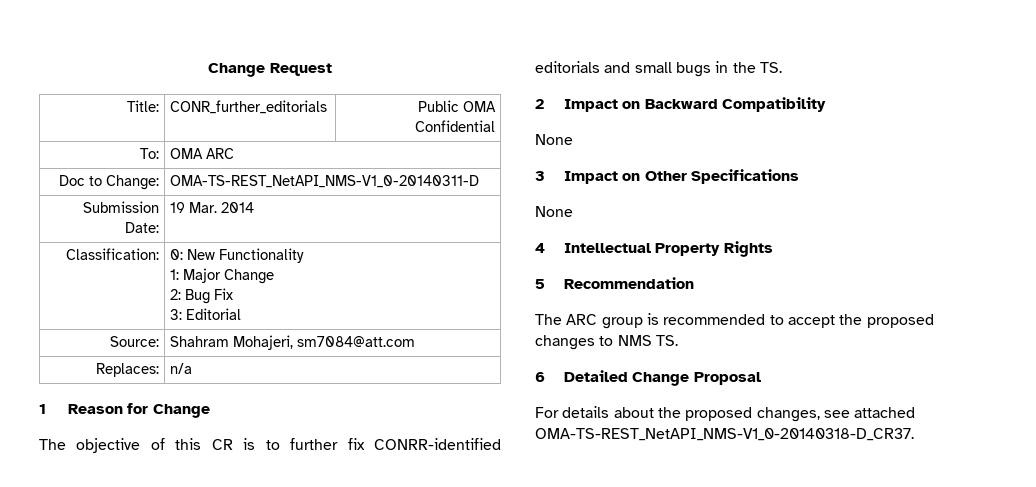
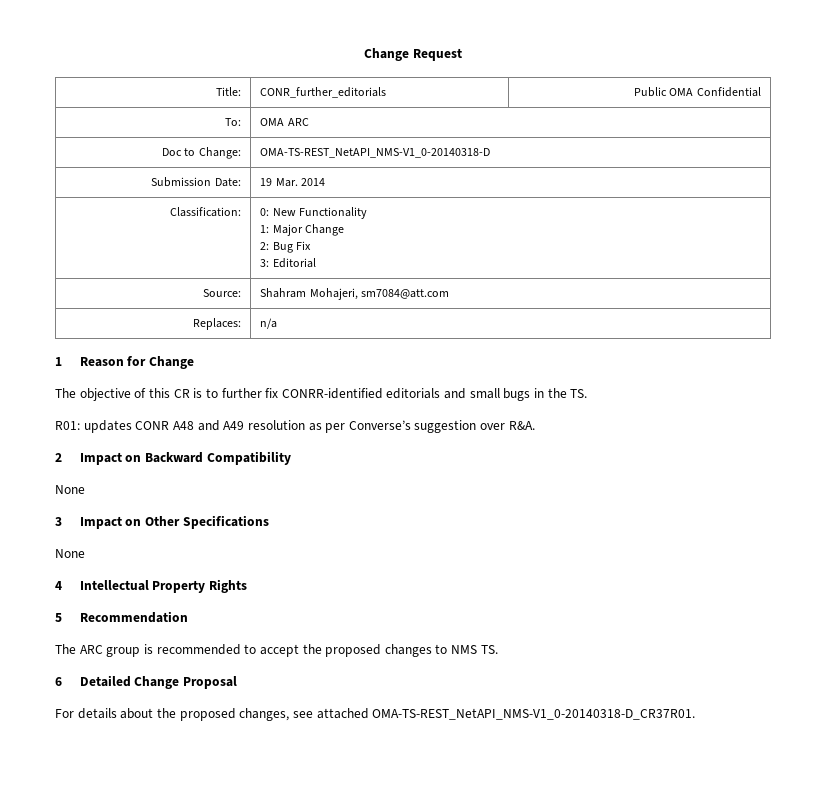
- Doc to Change: | OMA-TS-REST_NetAPI_NMS-V1_0-20140311-D
+ Doc to Change: | OMA-TS-REST_NetAPI_NMS-V1_0-20140318-D
+ R01: updates CONR A48 and A49 resolution as per Converse’s suggestion over R&A.
- For details about the proposed changes, see attached OMA-TS-REST_NetAPI_NMS-V1_0-20140318-D_CR37.
+ For details about the proposed changes, see attached OMA-TS-REST_NetAPI_NMS-V1_0-20140318-D_CR37R01.

